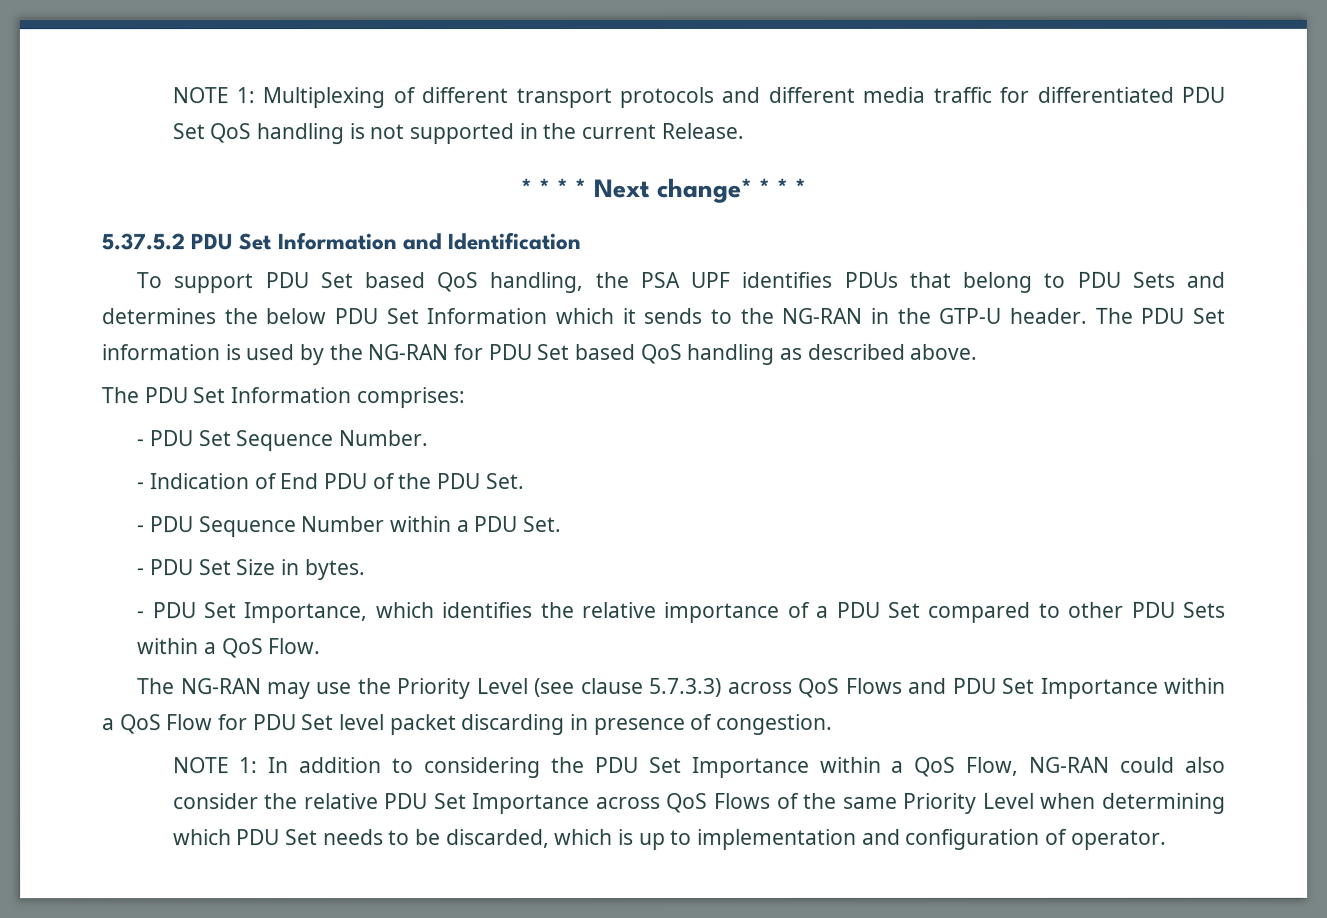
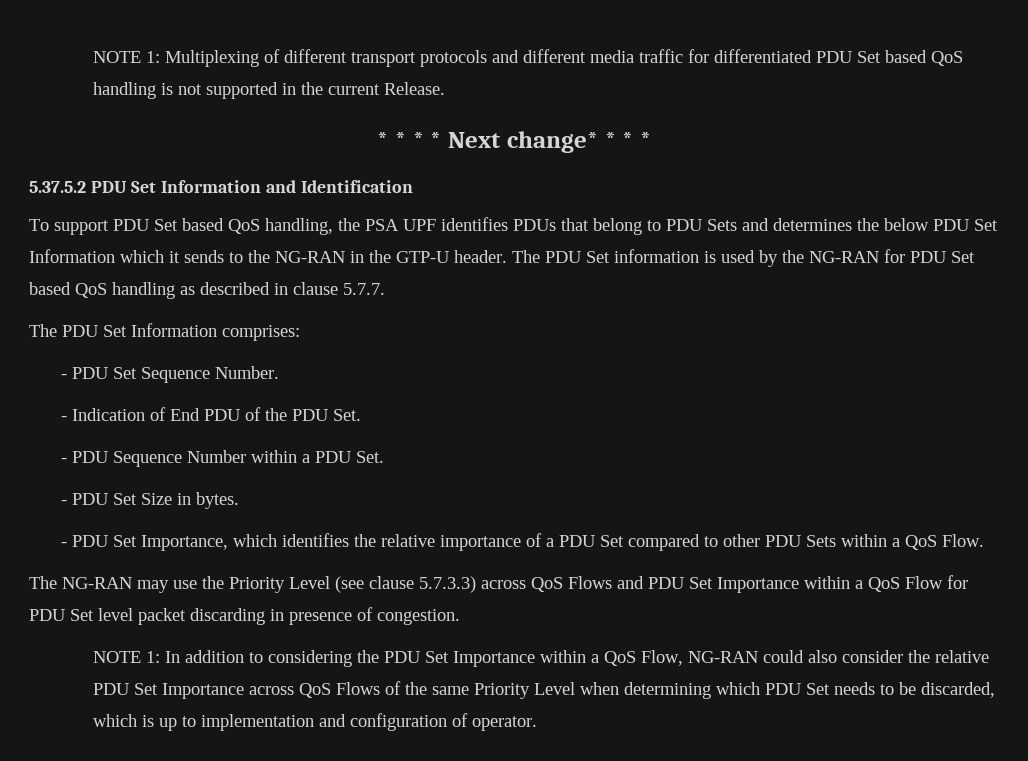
- NOTE 1: Multiplexing of different transport protocols and different media traffic for differentiated PDU Set QoS handling is not supported in the current Release.
+ NOTE 1: Multiplexing of different transport protocols and different media traffic for differentiated PDU Set based QoS handling is not supported in the current Release.
- The PDU Set information is used by the NG-RAN for PDU Set based QoS handling as described above.
+ The PDU Set information is used by the NG-RAN for PDU Set based QoS handling as described in clause 5.7.7.

